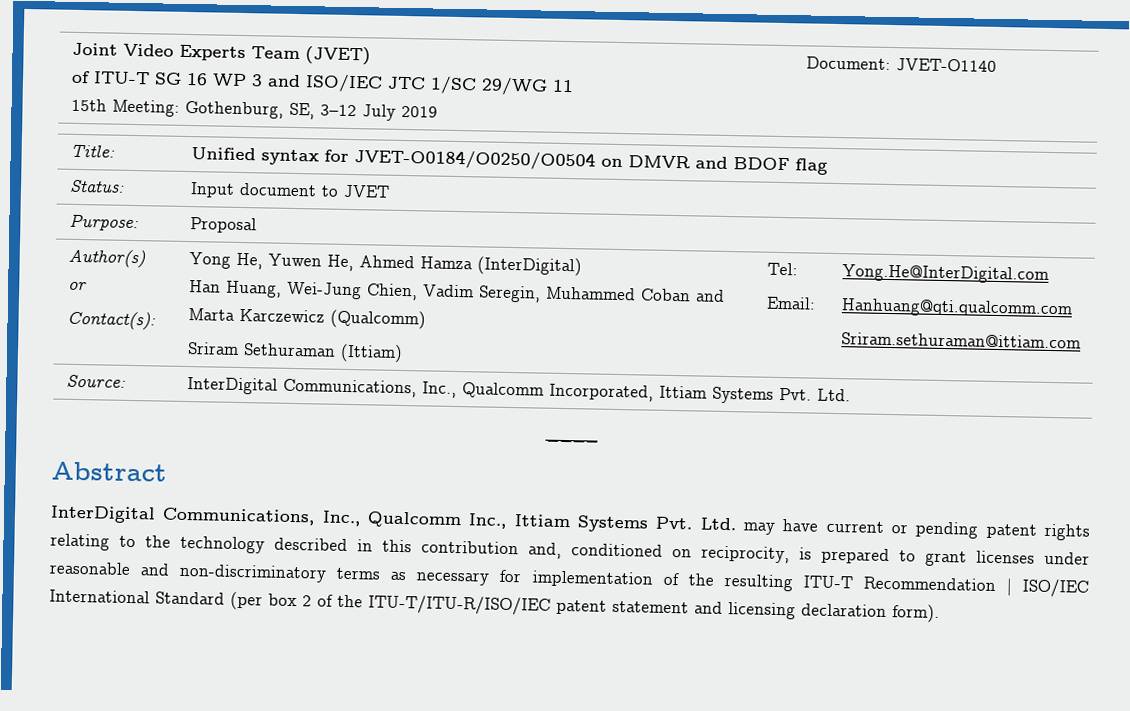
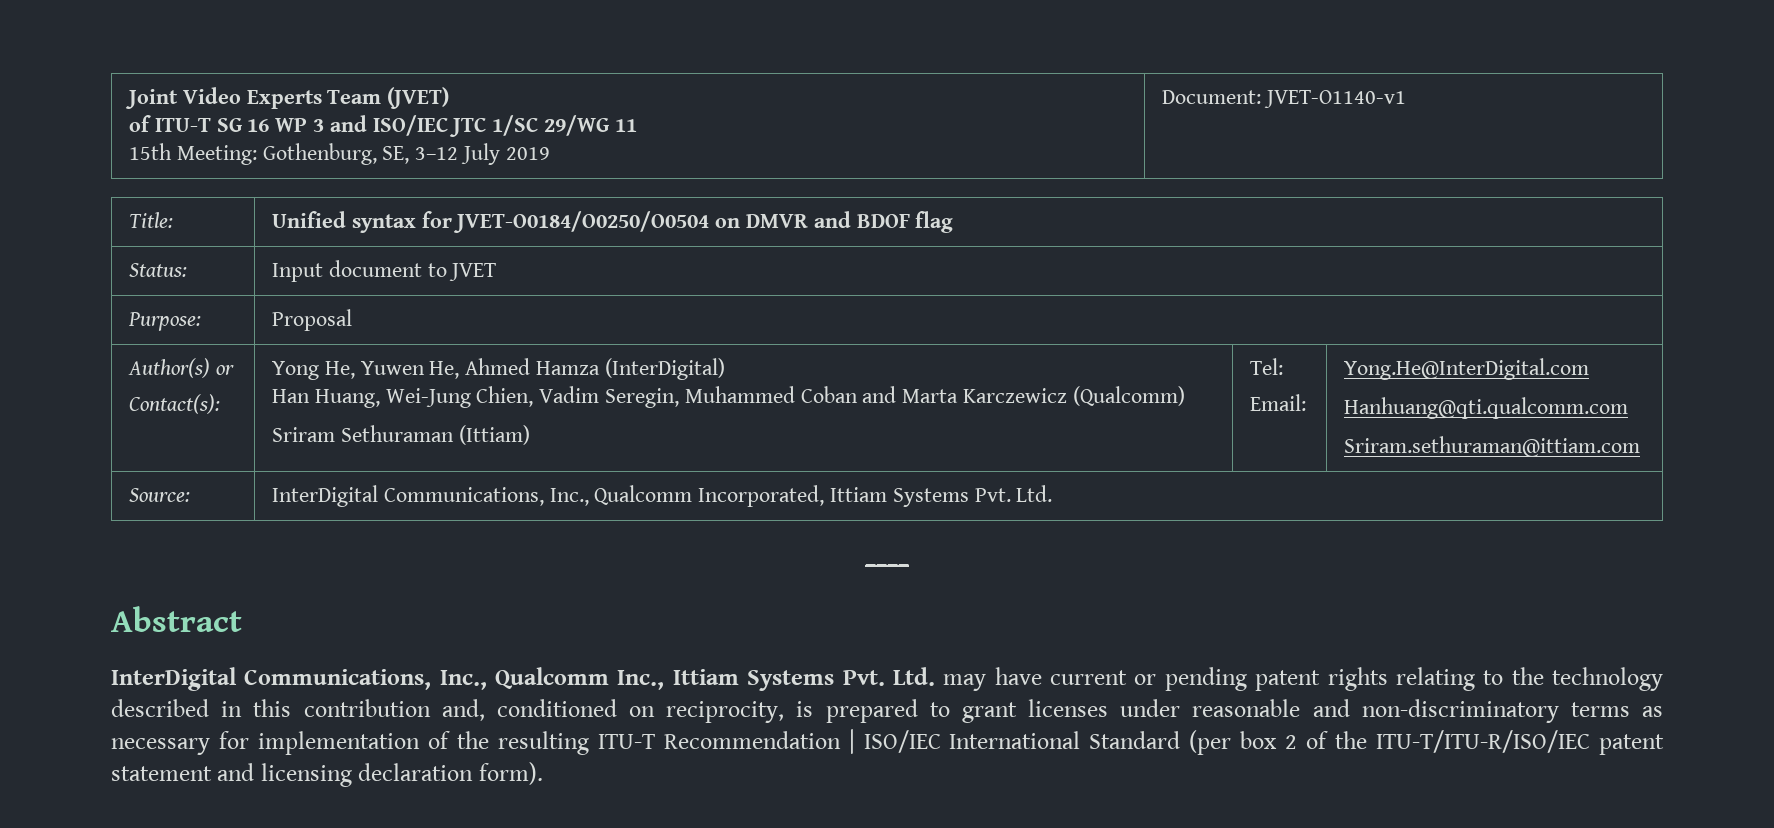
  Joint Video Experts Team (JVET)
  of ITU-T SG 16 WP 3 and ISO/IEC JTC 1/SC 29/WG 11
- 15th Meeting: Gothenburg, SE, 3–12 July 2019 | Document: JVET-O1140
+ 15th Meeting: Gothenburg, SE, 3–12 July 2019 | Document: JVET-O1140-v1

